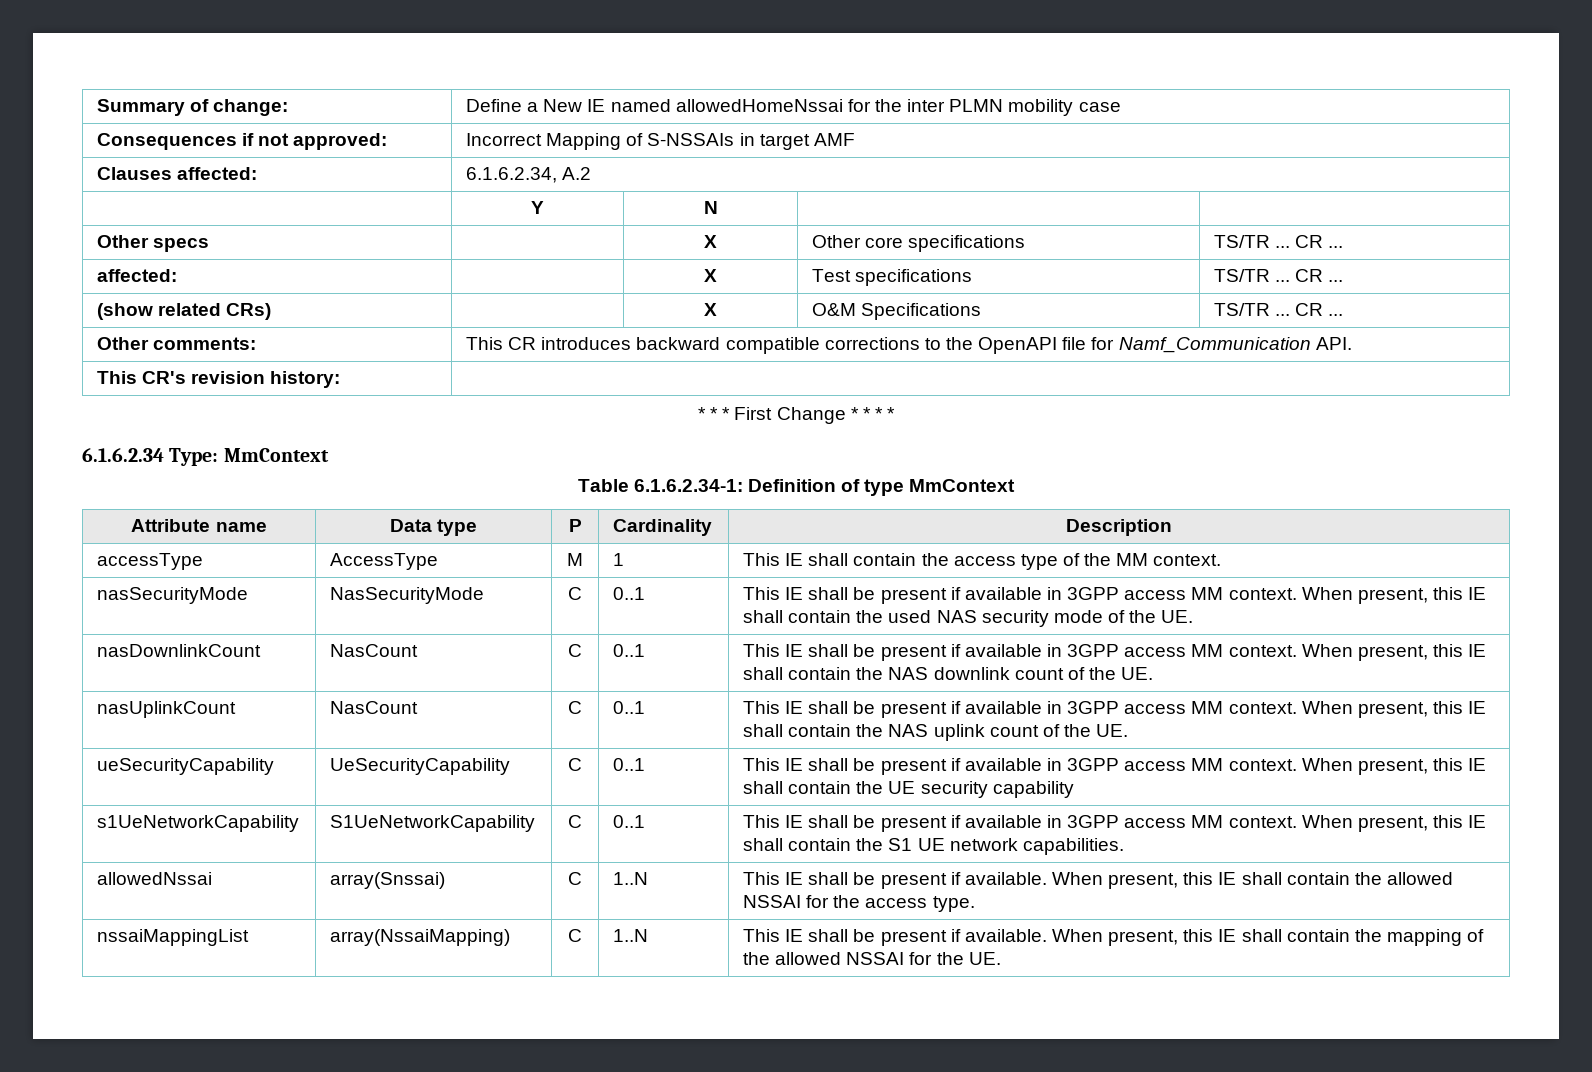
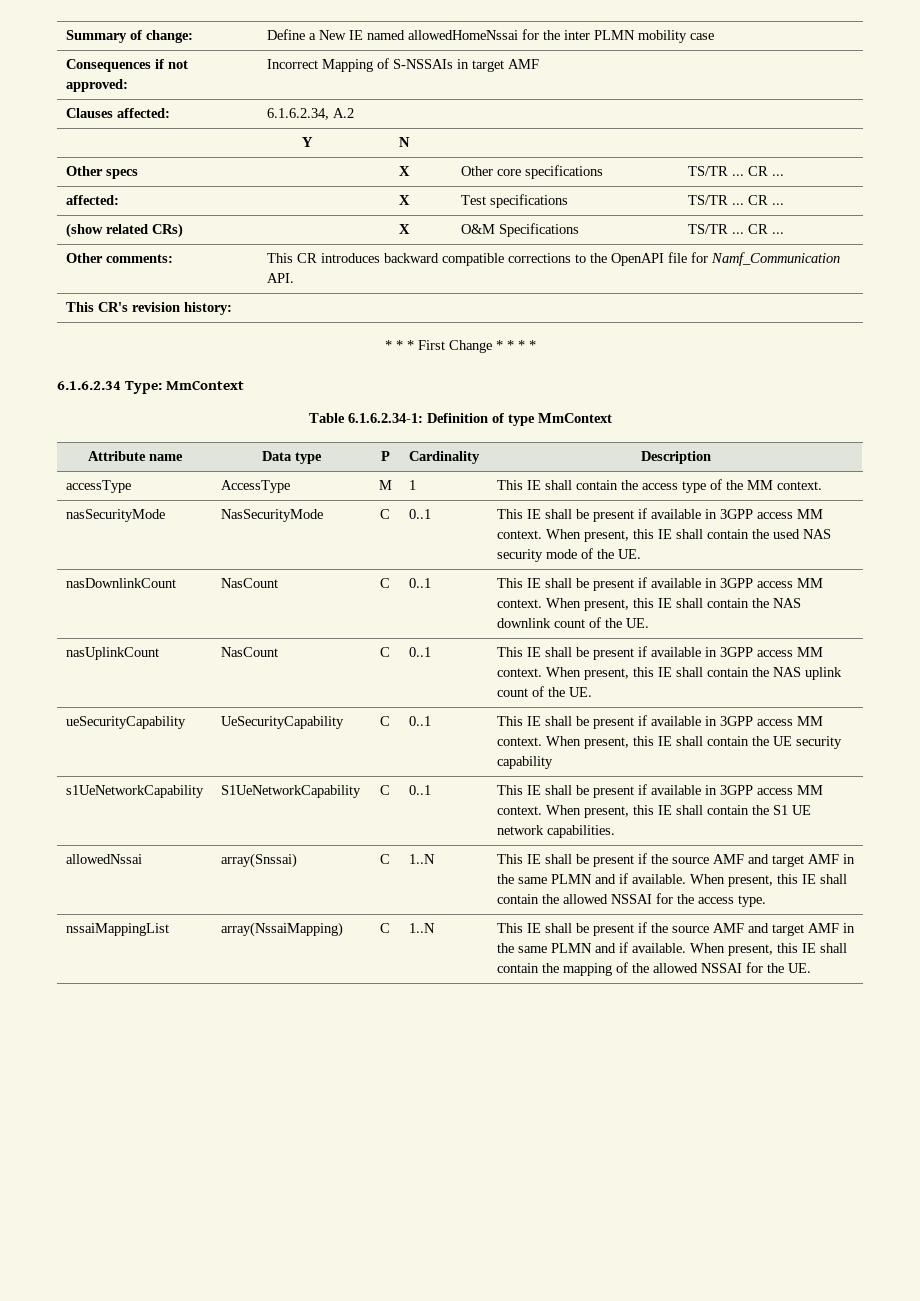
- allowedNssai | array(Snssai) | C | 1..N | This IE shall be present if available. When present, this IE shall contain the allowed NSSAI for the access type.
+ allowedNssai | array(Snssai) | C | 1..N | This IE shall be present if the source AMF and target AMF in the same PLMN and if available. When present, this IE shall contain the allowed NSSAI for the access type.
- nssaiMappingList | array(NssaiMapping) | C | 1..N | This IE shall be present if available. When present, this IE shall contain the mapping of the allowed NSSAI for the UE.
+ nssaiMappingList | array(NssaiMapping) | C | 1..N | This IE shall be present if the source AMF and target AMF in the same PLMN and if available. When present, this IE shall contain the mapping of the allowed NSSAI for the UE.

